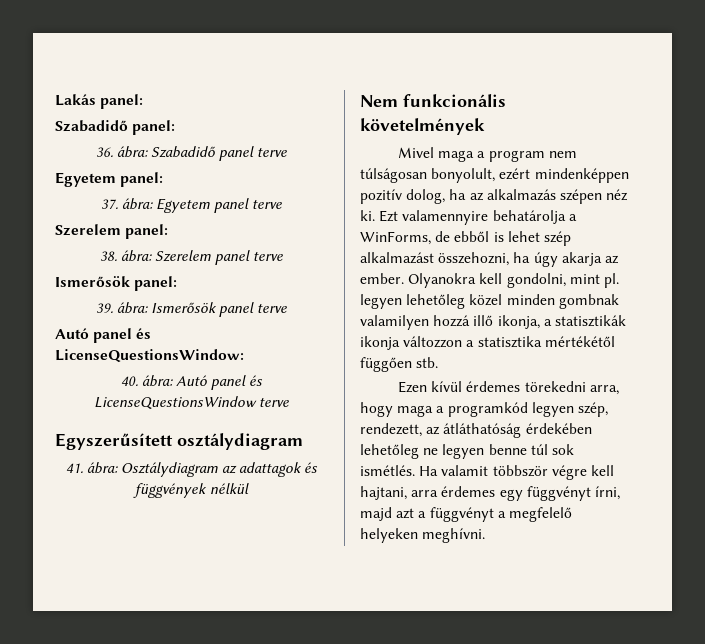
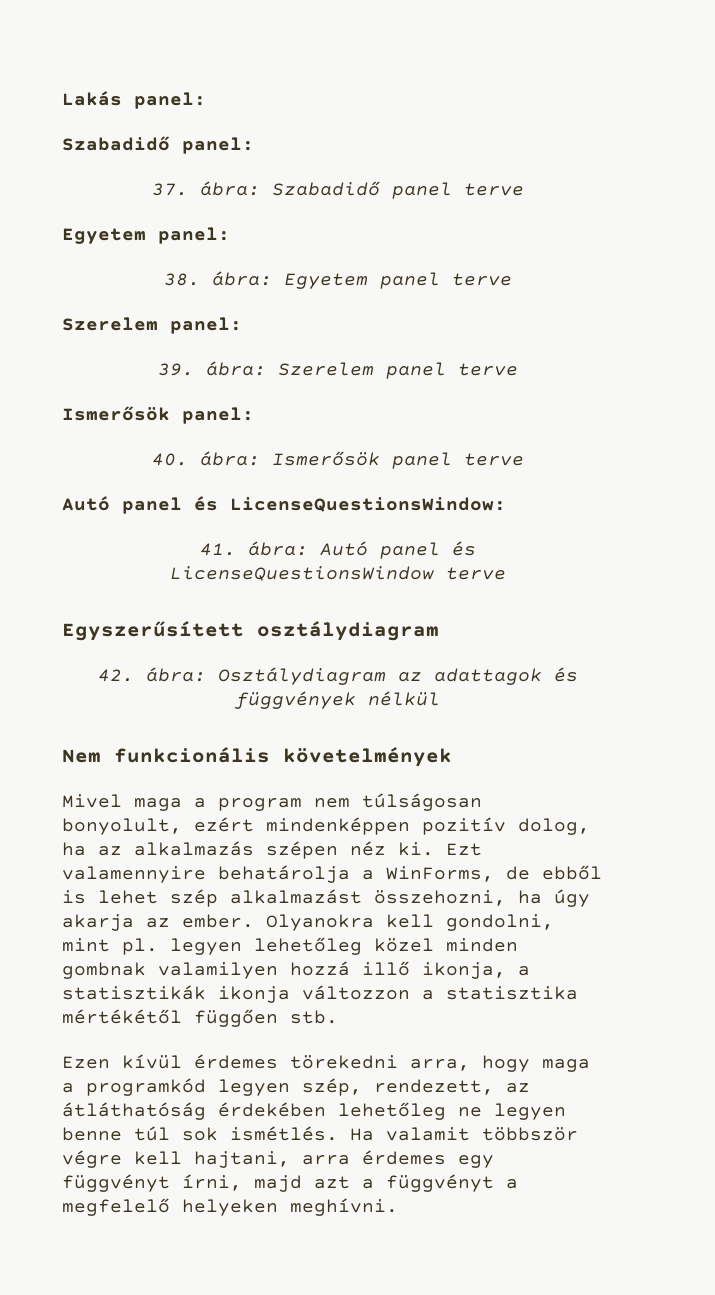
- 36. ábra: Szabadidő panel terve
+ 37. ábra: Szabadidő panel terve
- 37. ábra: Egyetem panel terve
+ 38. ábra: Egyetem panel terve
- 38. ábra: Szerelem panel terve
+ 39. ábra: Szerelem panel terve
- 39. ábra: Ismerősök panel terve
+ 40. ábra: Ismerősök panel terve
- 40. ábra: Autó panel és LicenseQuestionsWindow terve
+ 41. ábra: Autó panel és LicenseQuestionsWindow terve
- 41. ábra: Osztálydiagram az adattagok és függvények nélkül
+ 42. ábra: Osztálydiagram az adattagok és függvények nélkül

